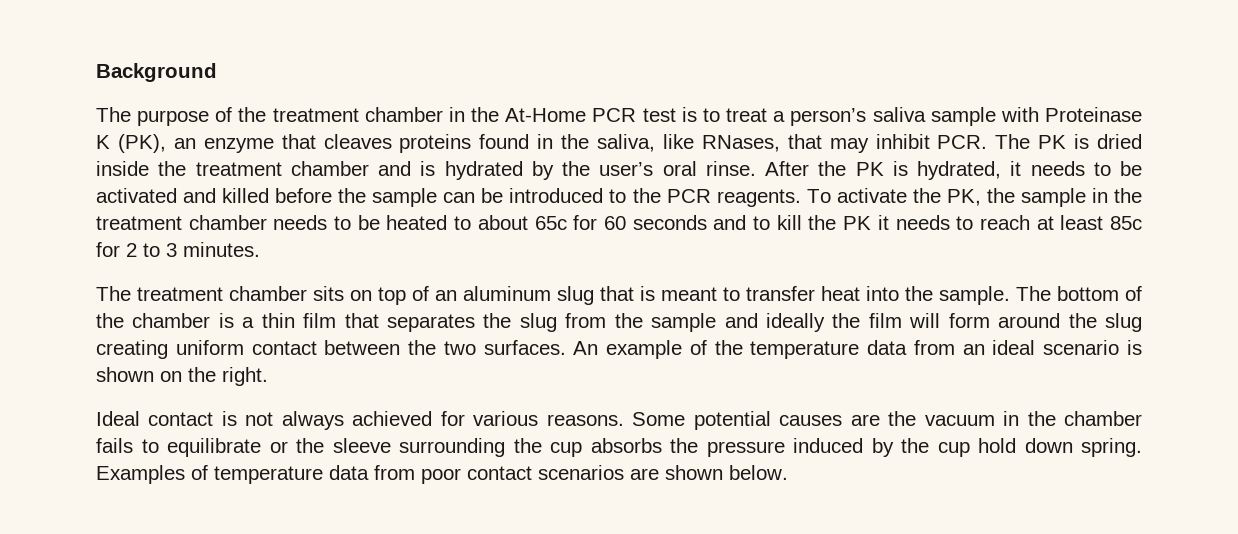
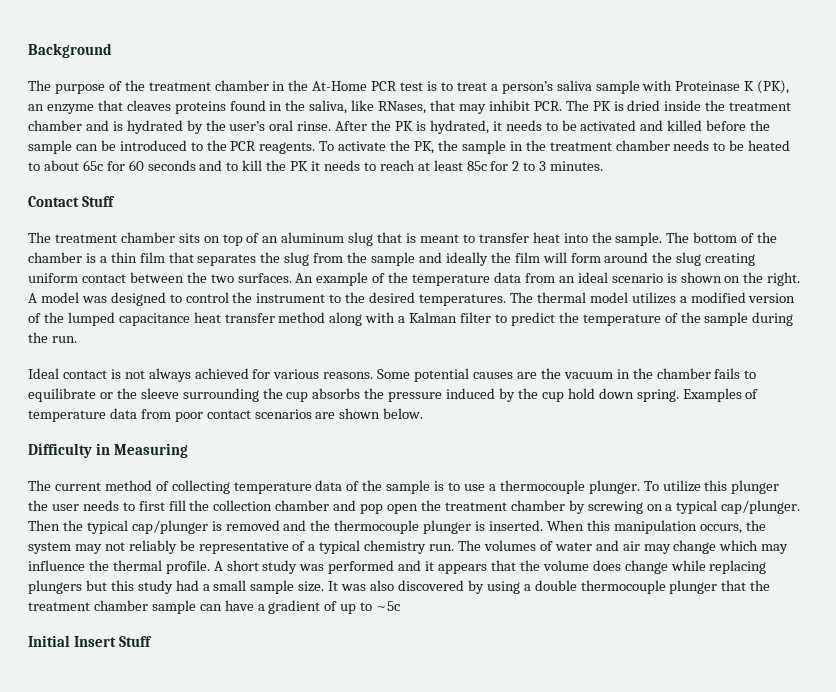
+ Contact Stuff
+ A model was designed to control the instrument to the desired temperatures. The thermal model utilizes a modified version of the lumped capacitance heat transfer method along with a Kalman filter to predict the temperature of the sample during the run.
+ Difficulty in Measuring
+ The current method of collecting temperature data of the sample is to use a thermocouple plunger. To utilize this plunger the user needs to first fill the collection chamber and pop open the treatment chamber by screwing on a typical cap/plunger. Then the typical cap/plunger is removed and the thermocouple plunger is inserted. When this manipulation occurs, the system may not reliably be representative of a typical chemistry run. The volumes of water and air may change which may influence the thermal profile. A short study was performed and it appears that the volume does change while replacing plungers but this study had a small sample size. It was also discovered by using a double thermocouple plunger that the treatment chamber sample can have a gradient of up to ~5c
+ Initial Insert Stuff

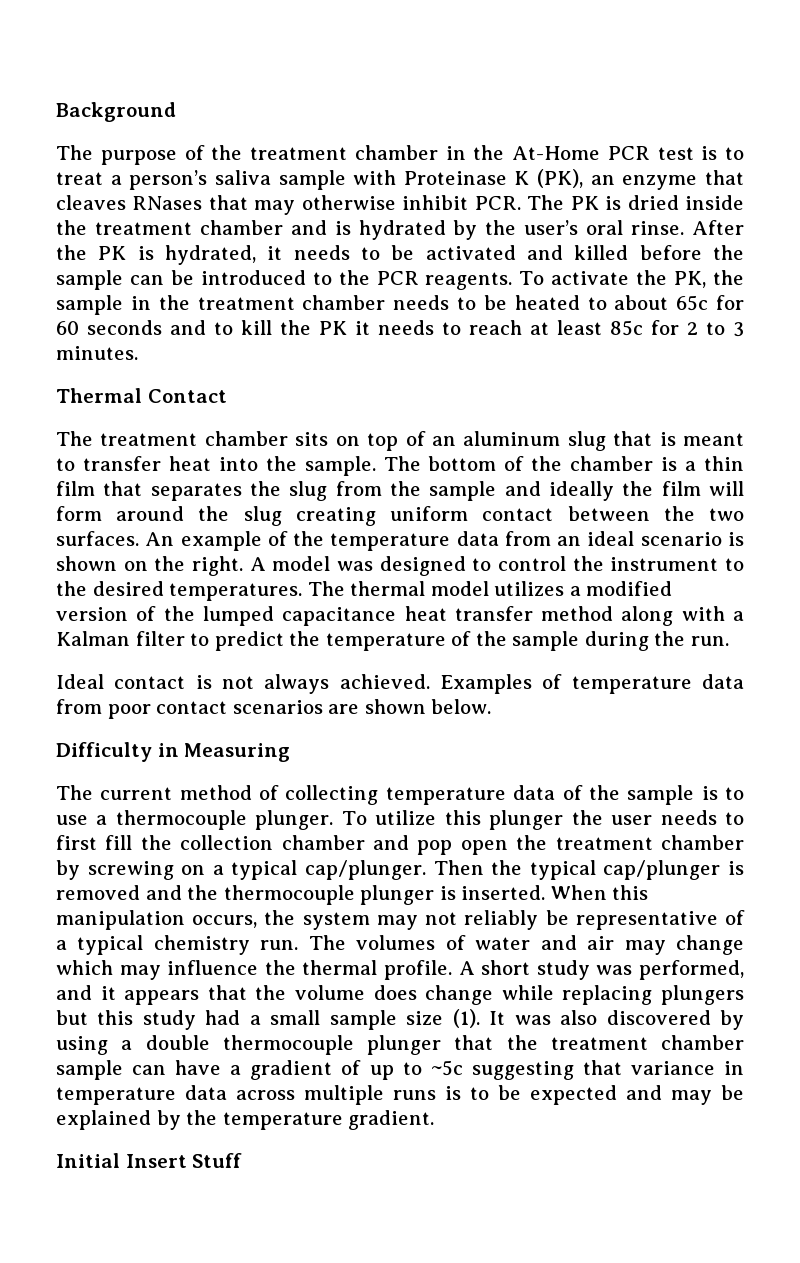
- The purpose of the treatment chamber in the At-Home PCR test is to treat a person’s saliva sample with Proteinase K (PK), an enzyme that cleaves proteins found in the saliva, like RNases, that may inhibit PCR. The PK is dried inside the treatment chamber and is hydrated by the user’s oral rinse.
+ The purpose of the treatment chamber in the At-Home PCR test is to treat a person’s saliva sample with Proteinase K (PK), an enzyme that cleaves RNases that may otherwise inhibit PCR. The PK is dried inside the treatment chamber and is hydrated by the user’s oral rinse.
- Contact Stuff
+ Thermal Contact
- Ideal contact is not always achieved for various reasons. Some potential causes are the vacuum in the chamber fails to equilibrate or the sleeve surrounding the cup absorbs the pressure induced by the cup hold down spring.
+ Ideal contact is not always achieved.
- A short study was performed and it appears that the volume does change while replacing plungers but this study had a small sample size.
+ A short study was performed, and it appears that the volume does change while replacing plungers but this study had a small sample size (1).
- It was also discovered by using a double thermocouple plunger that the treatment chamber sample can have a gradient of up to ~5c
+ It was also discovered by using a double thermocouple plunger that the treatment chamber sample can have a gradient of up to ~5c suggesting that variance in temperature data across multiple runs is to be expected and may be explained by the temperature gradient.

